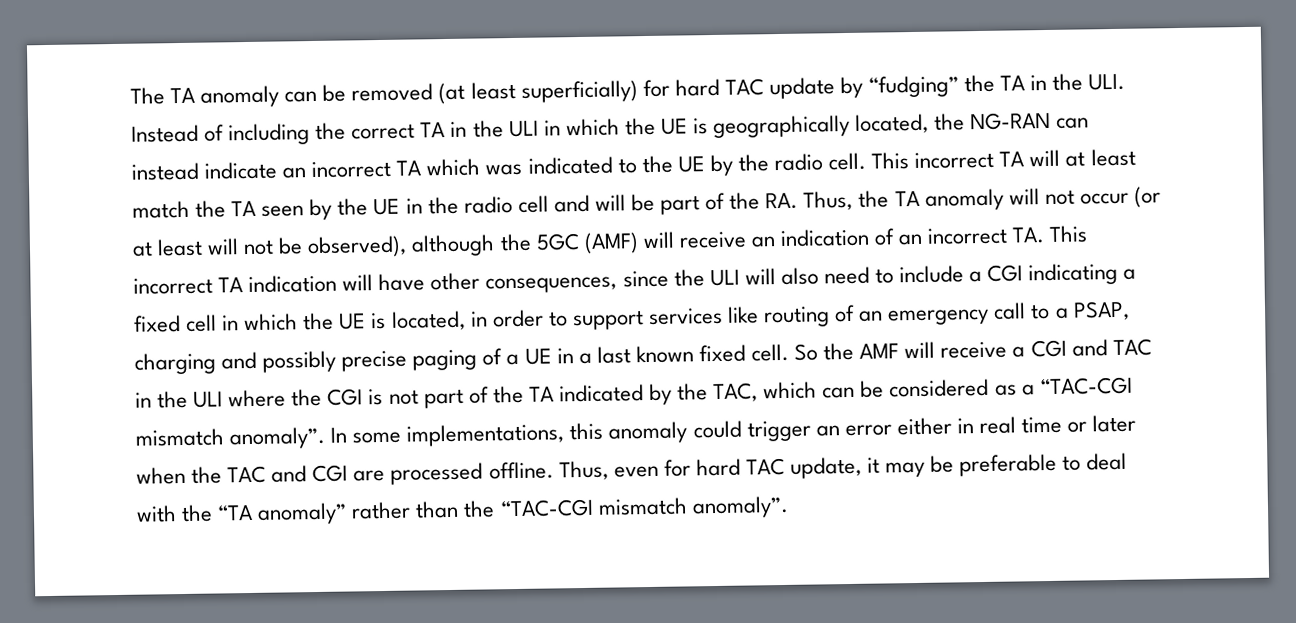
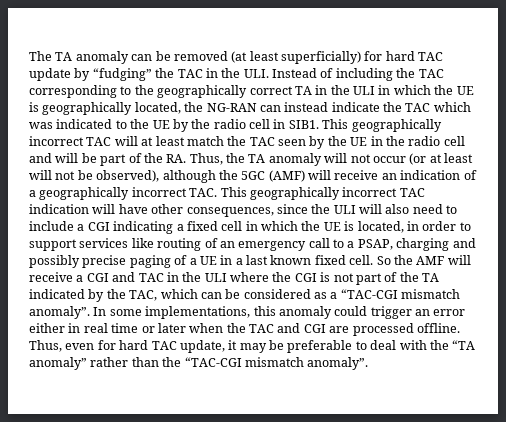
- The TA anomaly can be removed (at least superficially) for hard TAC update by “fudging” the TA in the ULI. Instead of including the correct TA in the ULI in which the UE is geographically located, the NG-RAN can instead indicate an incorrect TA which was indicated to the UE by the radio cell. This incorrect TA will at least match the TA seen by the UE in the radio cell and will be part of the RA. Thus, the TA anomaly will not occur (or at least will not be observed), although the 5GC (AMF) will receive an indication of an incorrect TA. This incorrect TA indication will have other consequences, since the ULI will also need to include a CGI indicating a fixed cell in which the UE is located, in order to support services like routing of an emergency call to a PSAP, charging and possibly precise paging of a UE in a last known fixed cell.
+ The TA anomaly can be removed (at least superficially) for hard TAC update by “fudging” the TAC in the ULI. Instead of including the TAC corresponding to the geographically correct TA in the ULI in which the UE is geographically located, the NG-RAN can instead indicate the TAC which was indicated to the UE by the radio cell in SIB1. This geographically incorrect TAC will at least match the TAC seen by the UE in the radio cell and will be part of the RA. Thus, the TA anomaly will not occur (or at least will not be observed), although the 5GC (AMF) will receive an indication of a geographically incorrect TAC. This geographically incorrect TAC indication will have other consequences, since the ULI will also need to include a CGI indicating a fixed cell in which the UE is located, in order to support services like routing of an emergency call to a PSAP, charging and possibly precise paging of a UE in a last known fixed cell.

